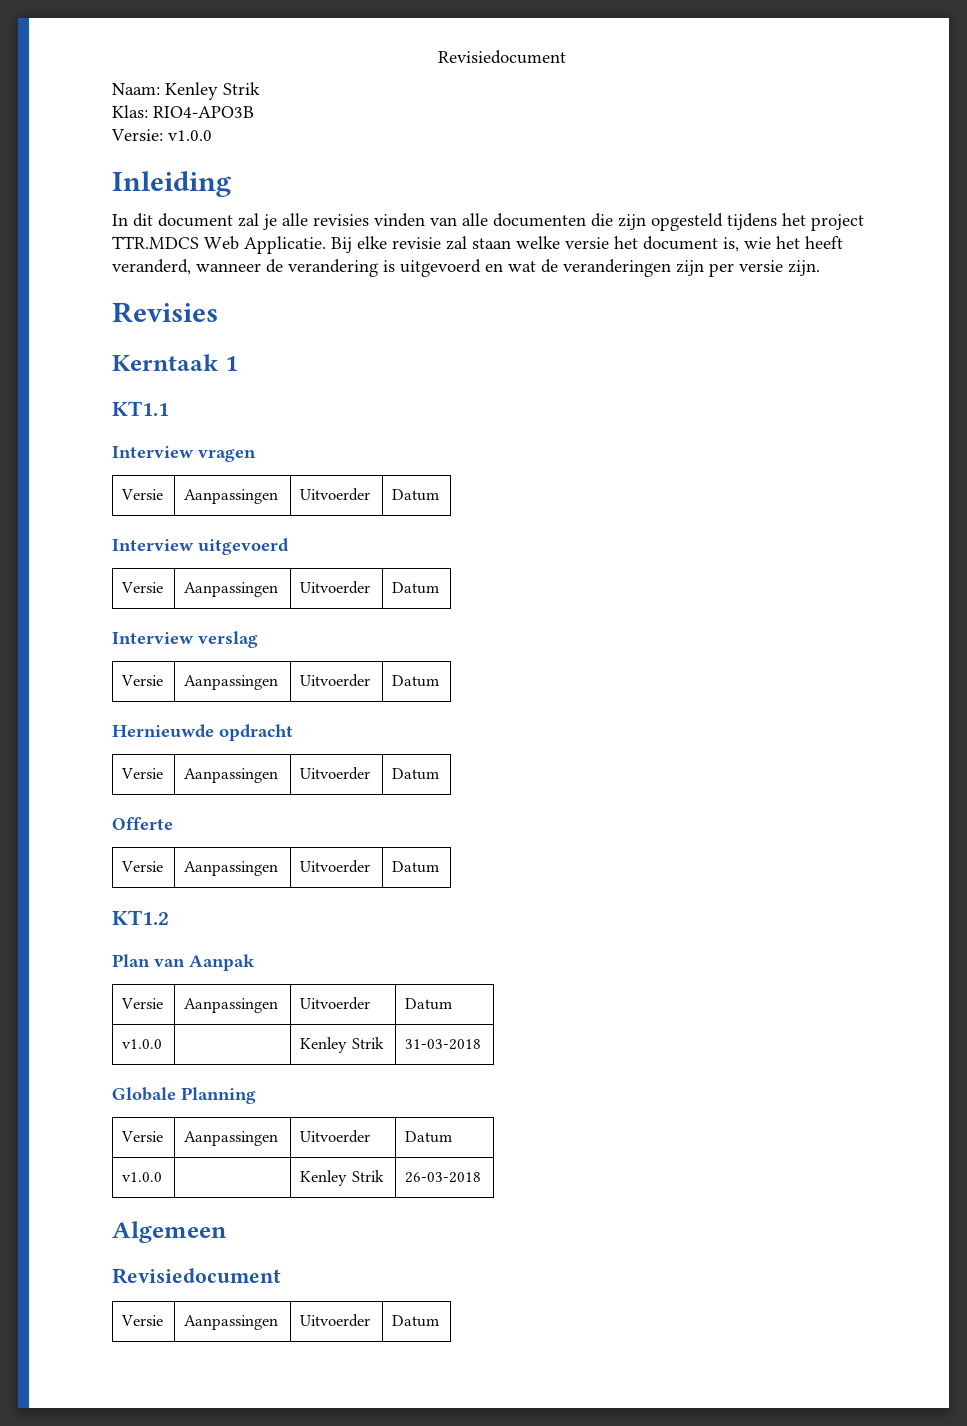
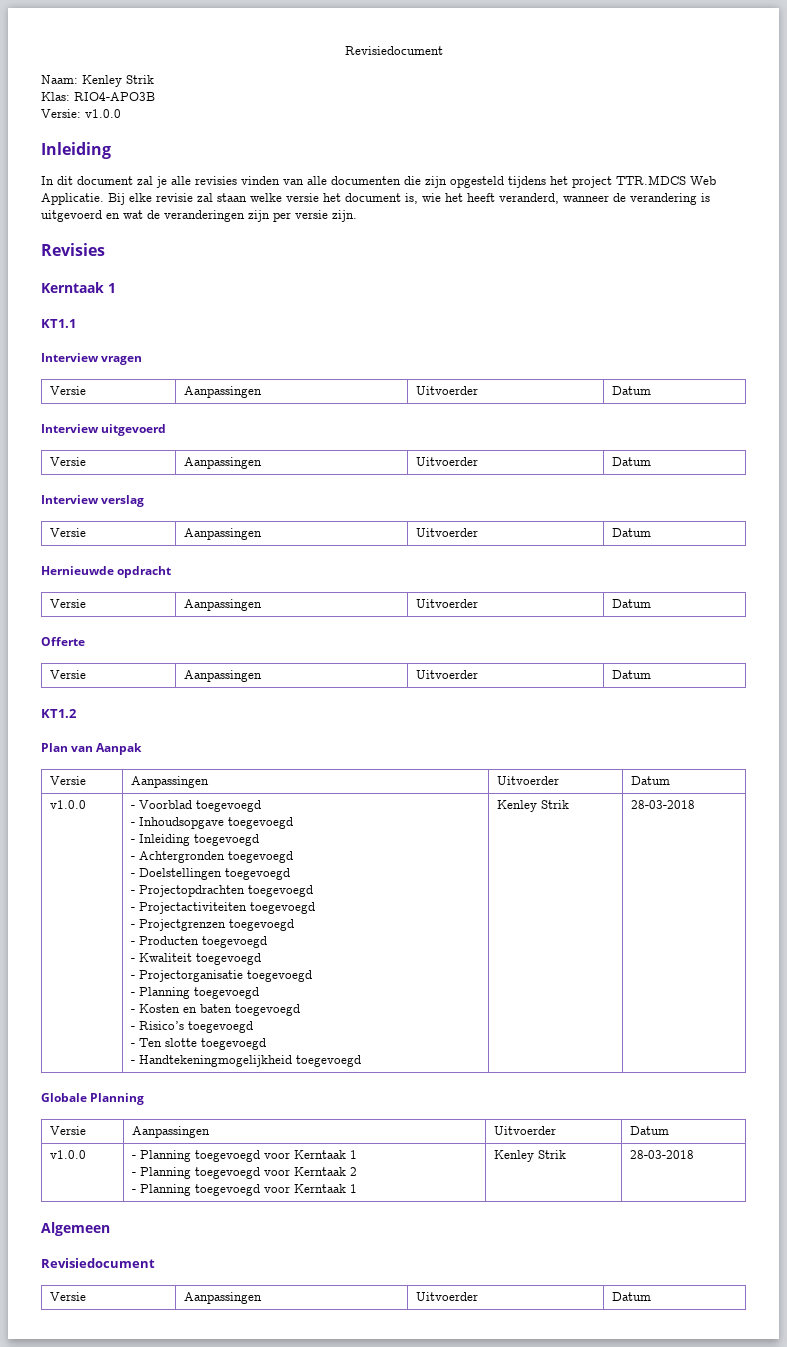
- Kenley Strik | 31-03-2018
+ - Voorblad toegevoegd
+ - Inhoudsopgave toegevoegd
+ - Inleiding toegevoegd
+ - Achtergronden toegevoegd
+ - Doelstellingen toegevoegd
+ - Projectopdrachten toegevoegd
+ - Projectactiviteiten toegevoegd
+ - Projectgrenzen toegevoegd
+ - Producten toegevoegd
+ - Kwaliteit toegevoegd
+ - Projectorganisatie toegevoegd
+ - Planning toegevoegd
+ - Kosten en baten toegevoegd
+ - Risico’s toegevoegd
+ - Ten slotte toegevoegd
+ - Handtekeningmogelijkheid toegevoegd | Kenley Strik | 28-03-2018
- v1.0.0 | | Kenley Strik | 26-03-2018
+ v1.0.0 | - Planning toegevoegd voor Kerntaak 1
+ - Planning toegevoegd voor Kerntaak 2
+ - Planning toegevoegd voor Kerntaak 1 | Kenley Strik | 28-03-2018

